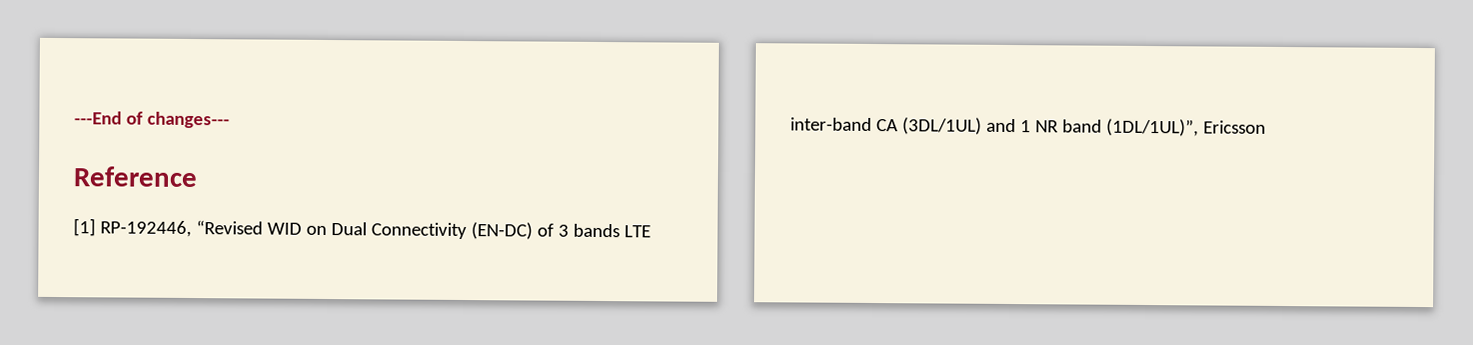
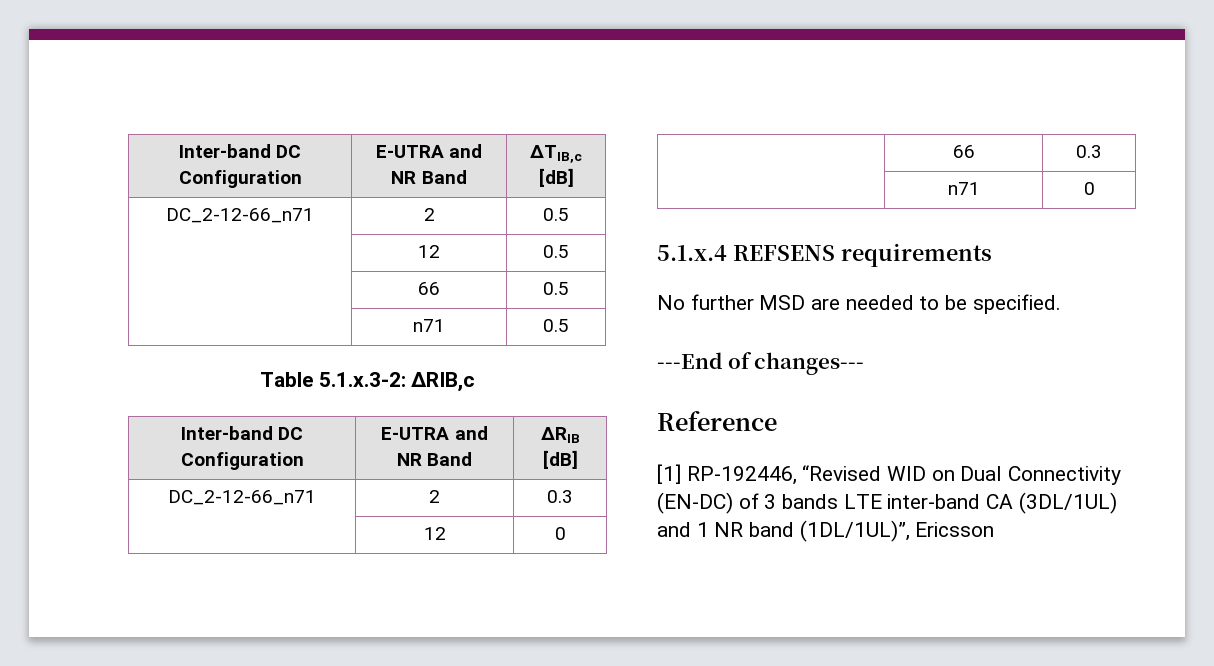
+ Inter-band DC Configuration | E-UTRA and NR Band | ΔTIB,c [dB]
+ DC_2-12-66_n71 | 2 | 0.5
+ | 12 | 0.5
+ | 66 | 0.5
+ | n71 | 0.5
+ Table 5.1.x.3-2: ΔRIB,c
+ Inter-band DC Configuration | E-UTRA and NR Band | ΔRIB [dB]
+ DC_2-12-66_n71 | 2 | 0.3
+ | 12 | 0
+ | 66 | 0.3
+ | n71 | 0
+ 5.1.x.4 REFSENS requirements
+ No further MSD are needed to be specified.

